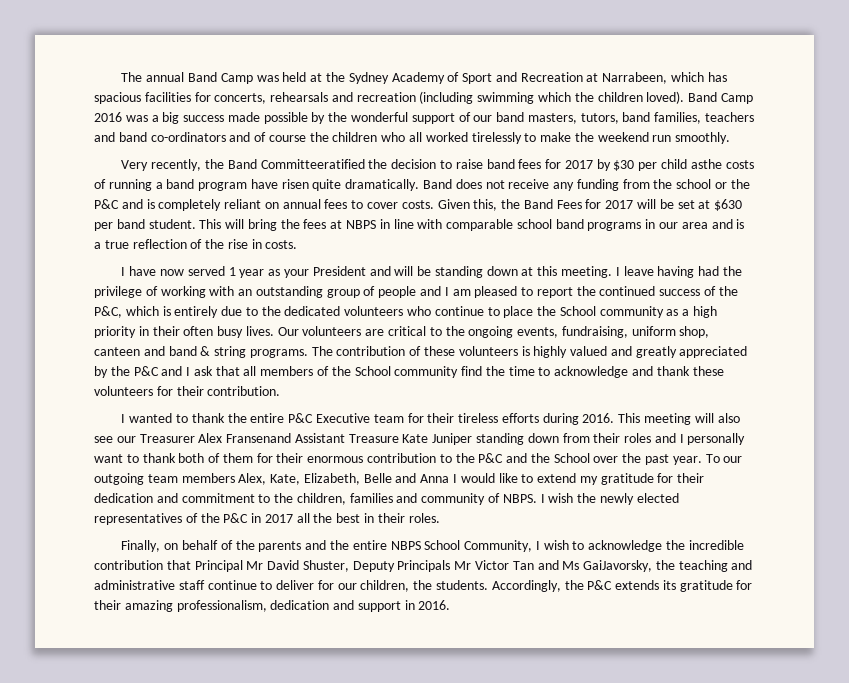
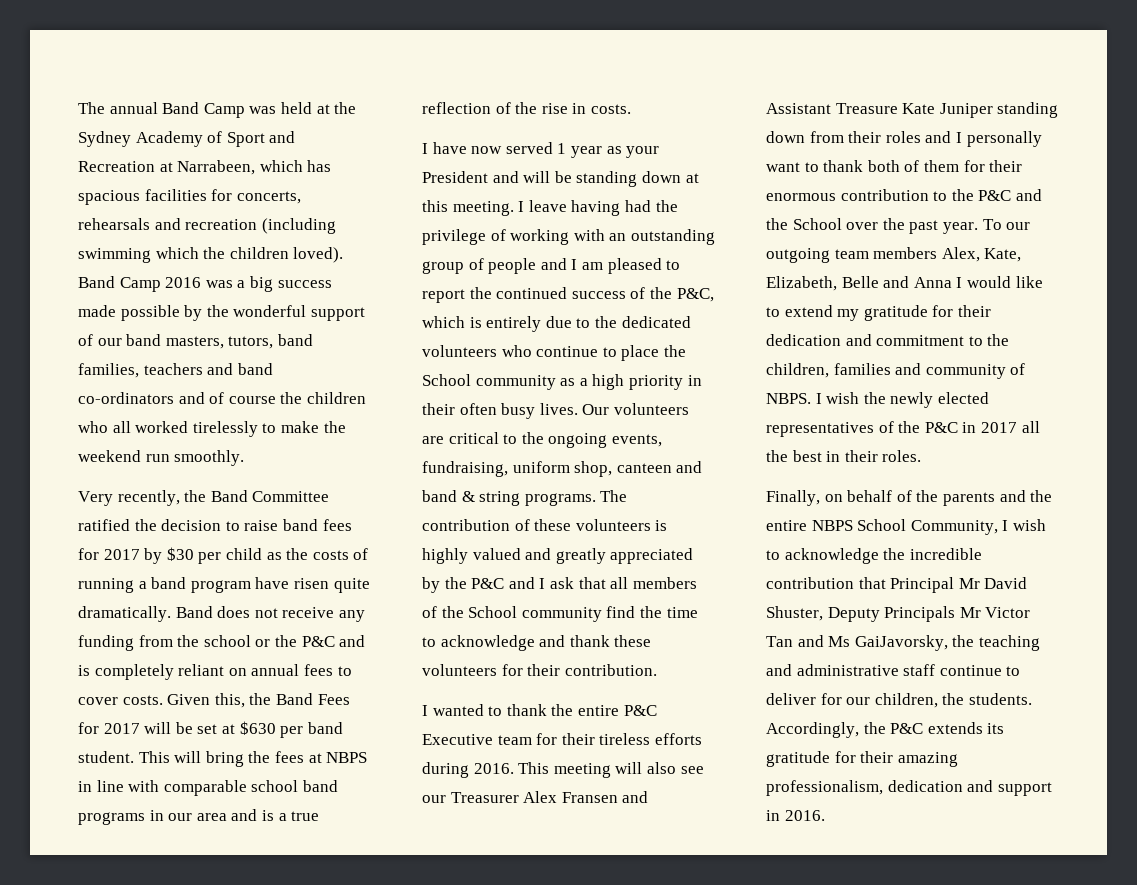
- Very recently, the Band Committeeratified the decision to raise band fees for 2017 by $30 per child asthe costs of running a band program have risen quite dramatically.
+ Very recently, the Band Committee ratified the decision to raise band fees for 2017 by $30 per child as the costs of running a band program have risen quite dramatically.
- This meeting will also see our Treasurer Alex Fransenand Assistant Treasure Kate Juniper standing down from their roles and I personally want to thank both of them for their enormous contribution to the P&C and the School over the past year.
+ This meeting will also see our Treasurer Alex Fransen and Assistant Treasure Kate Juniper standing down from their roles and I personally want to thank both of them for their enormous contribution to the P&C and the School over the past year.

